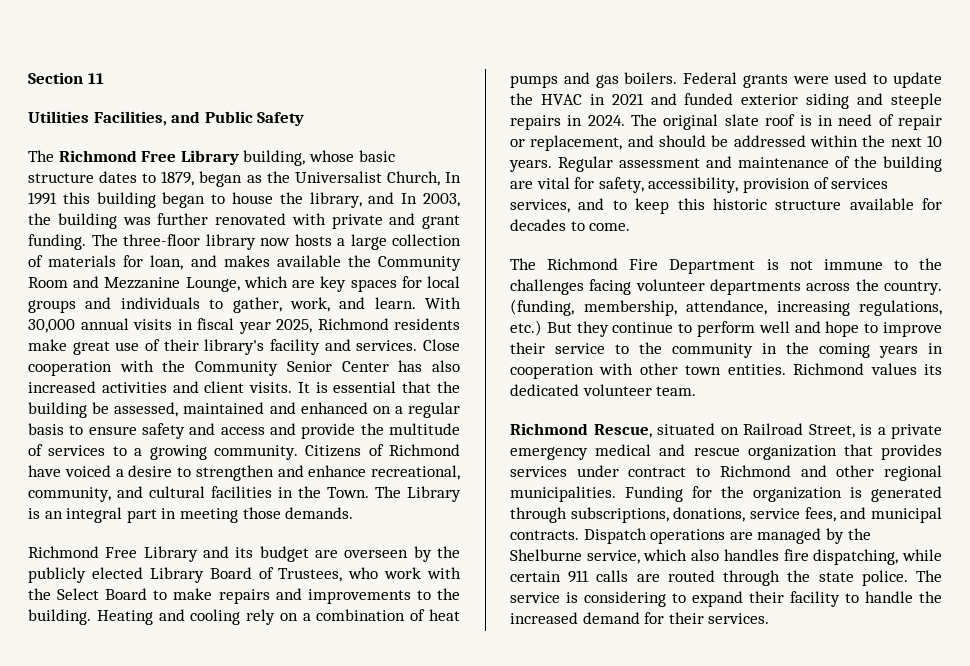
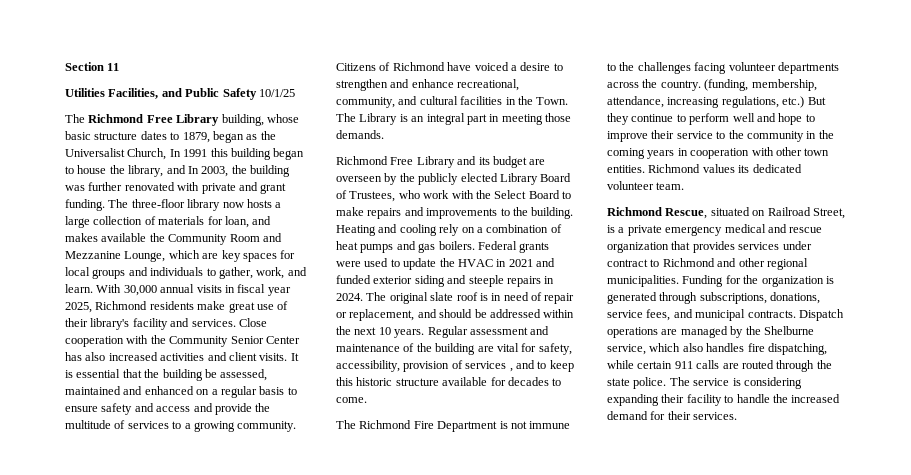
- Utilities Facilities, and Public Safety
+ Utilities Facilities, and Public Safety 10/1/25
- Regular assessment and maintenance of the building are vital for safety, accessibility, provision of services services, and to keep this historic structure available for decades to come.
+ Regular assessment and maintenance of the building are vital for safety, accessibility, provision of services , and to keep this historic structure available for decades to come.
- The service is considering to expand their facility to handle the increased demand for their services.
+ The service is considering expanding their facility to handle the increased demand for their services.

